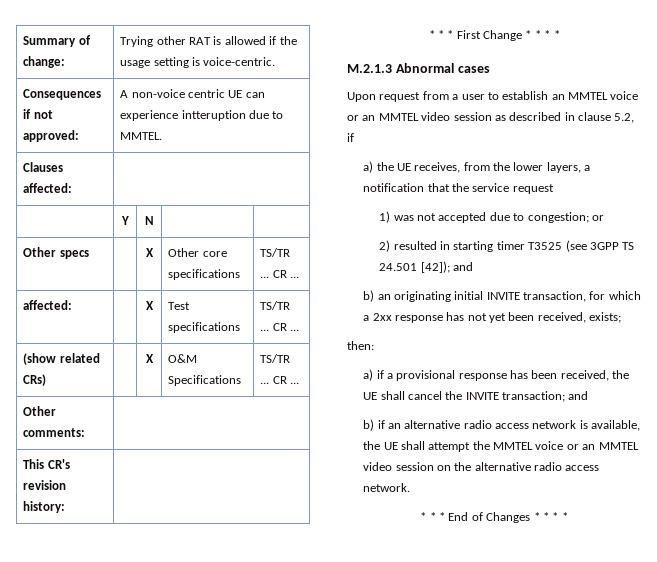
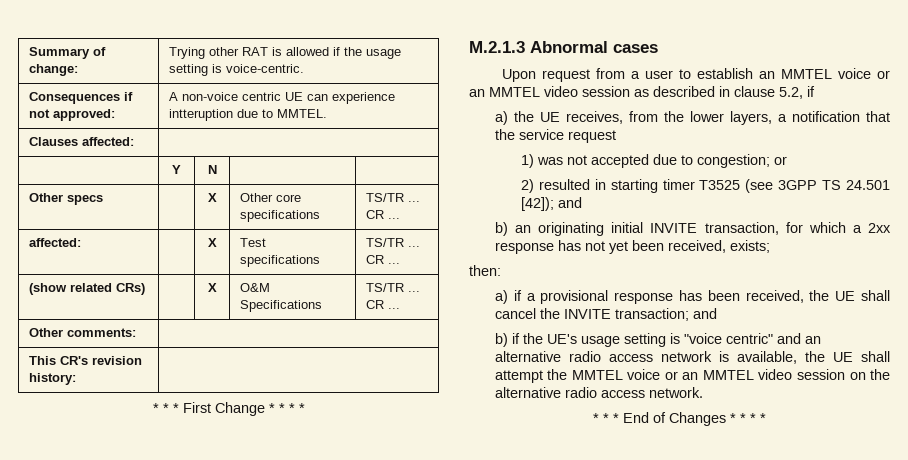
- b) if an alternative radio access network is available, the UE shall attempt the MMTEL voice or an MMTEL video session on the alternative radio access network.
+ b) if the UE's usage setting is "voice centric" and an alternative radio access network is available, the UE shall attempt the MMTEL voice or an MMTEL video session on the alternative radio access network.

